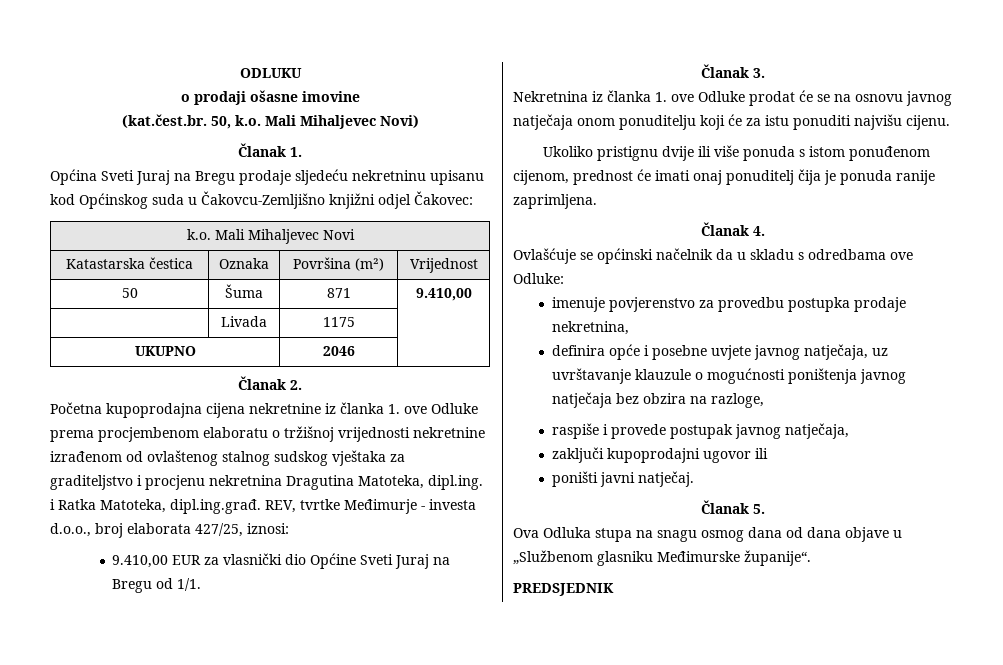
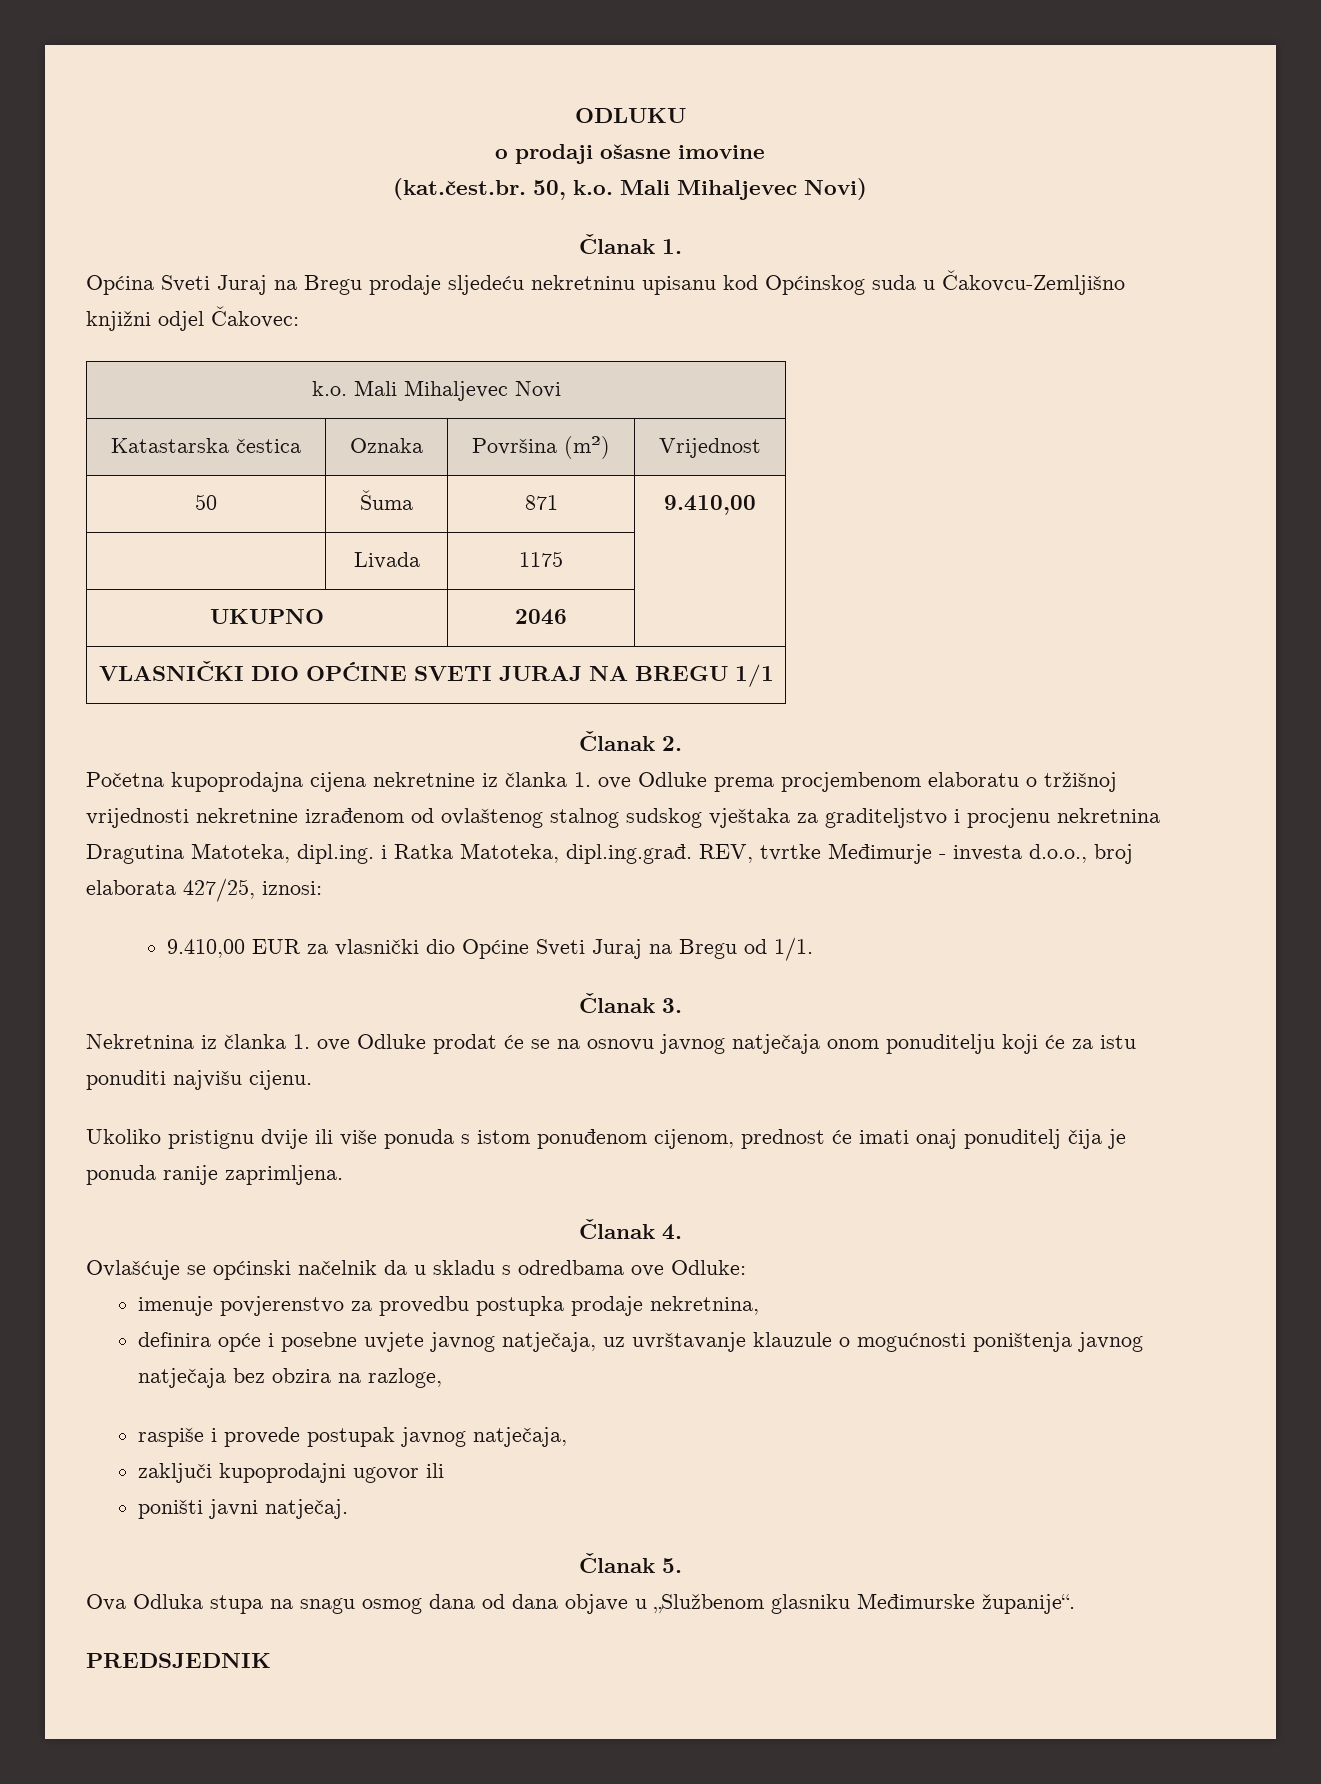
+ VLASNIČKI DIO OPĆINE SVETI JURAJ NA BREGU 1/1

